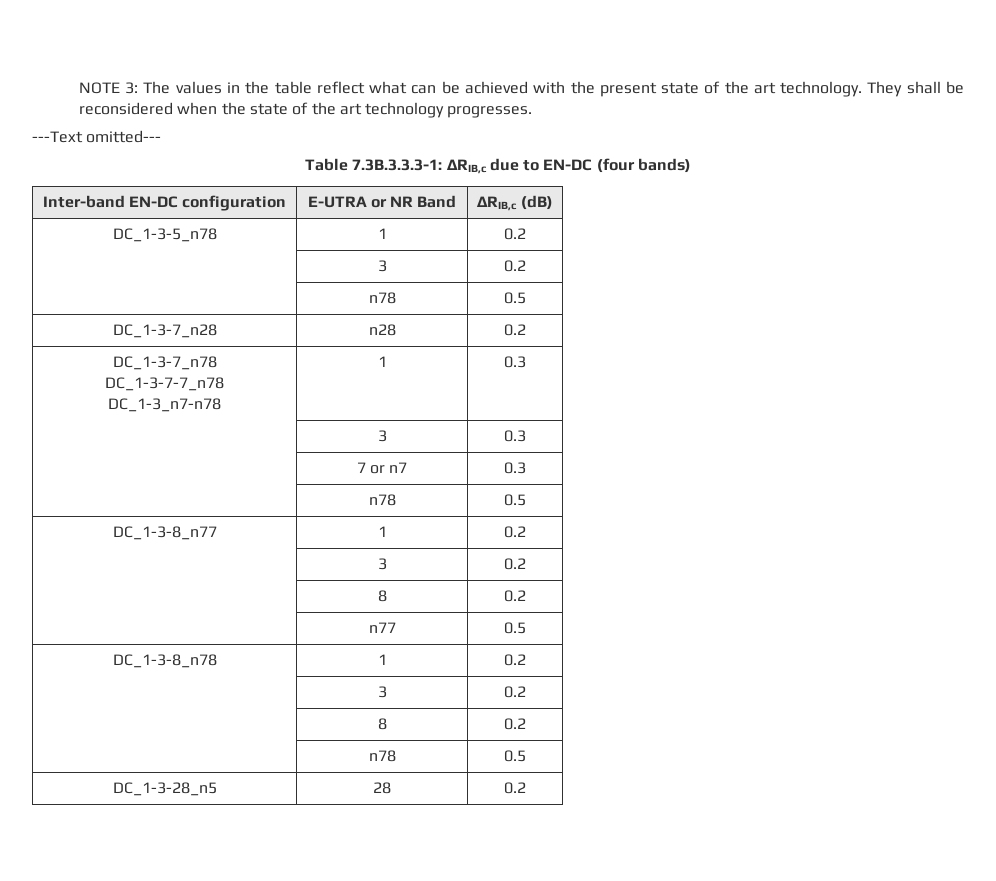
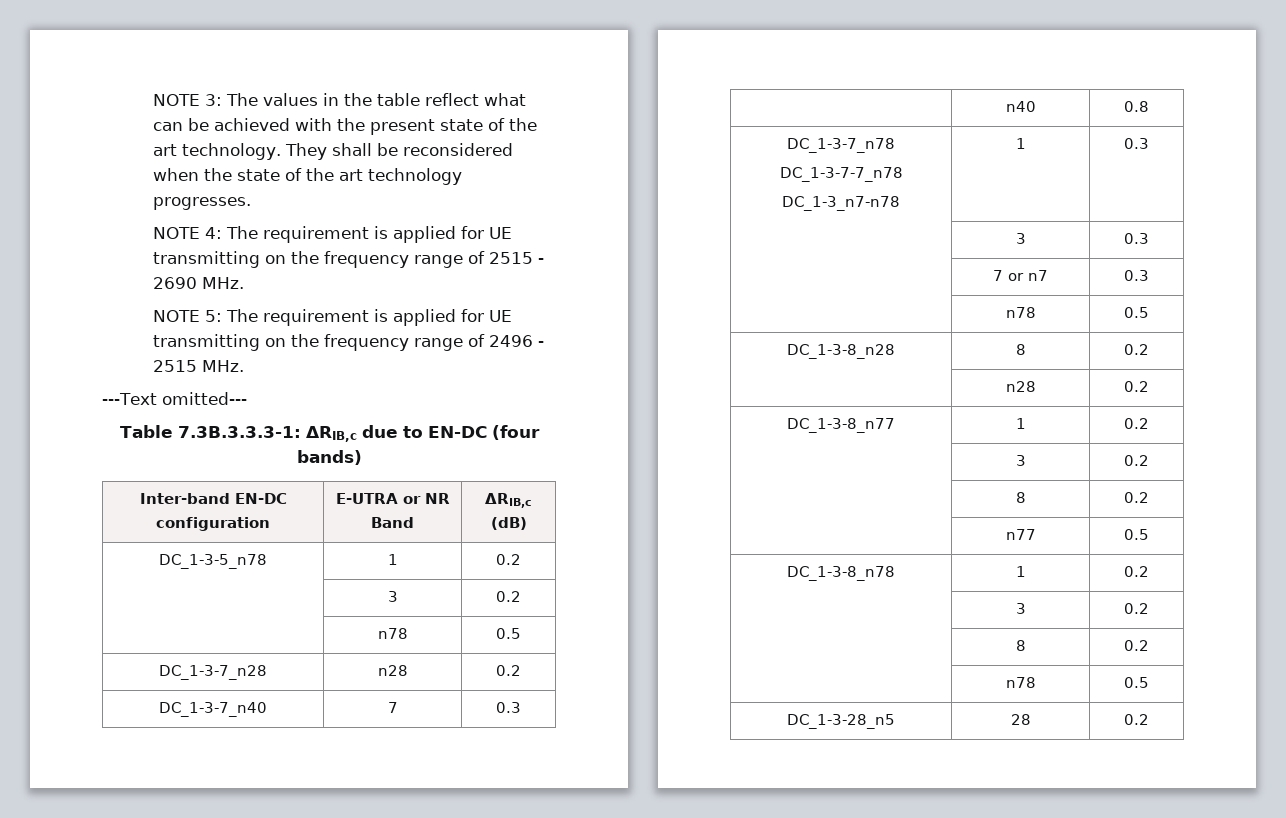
+ NOTE 4: The requirement is applied for UE transmitting on the frequency range of 2515 - 2690 MHz.
+ NOTE 5: The requirement is applied for UE transmitting on the frequency range of 2496 - 2515 MHz.
+ DC_1-3-7_n40 | 7 | 0.3
+ | n40 | 0.8
+ DC_1-3-8_n28 | 8 | 0.2
+ | n28 | 0.2

